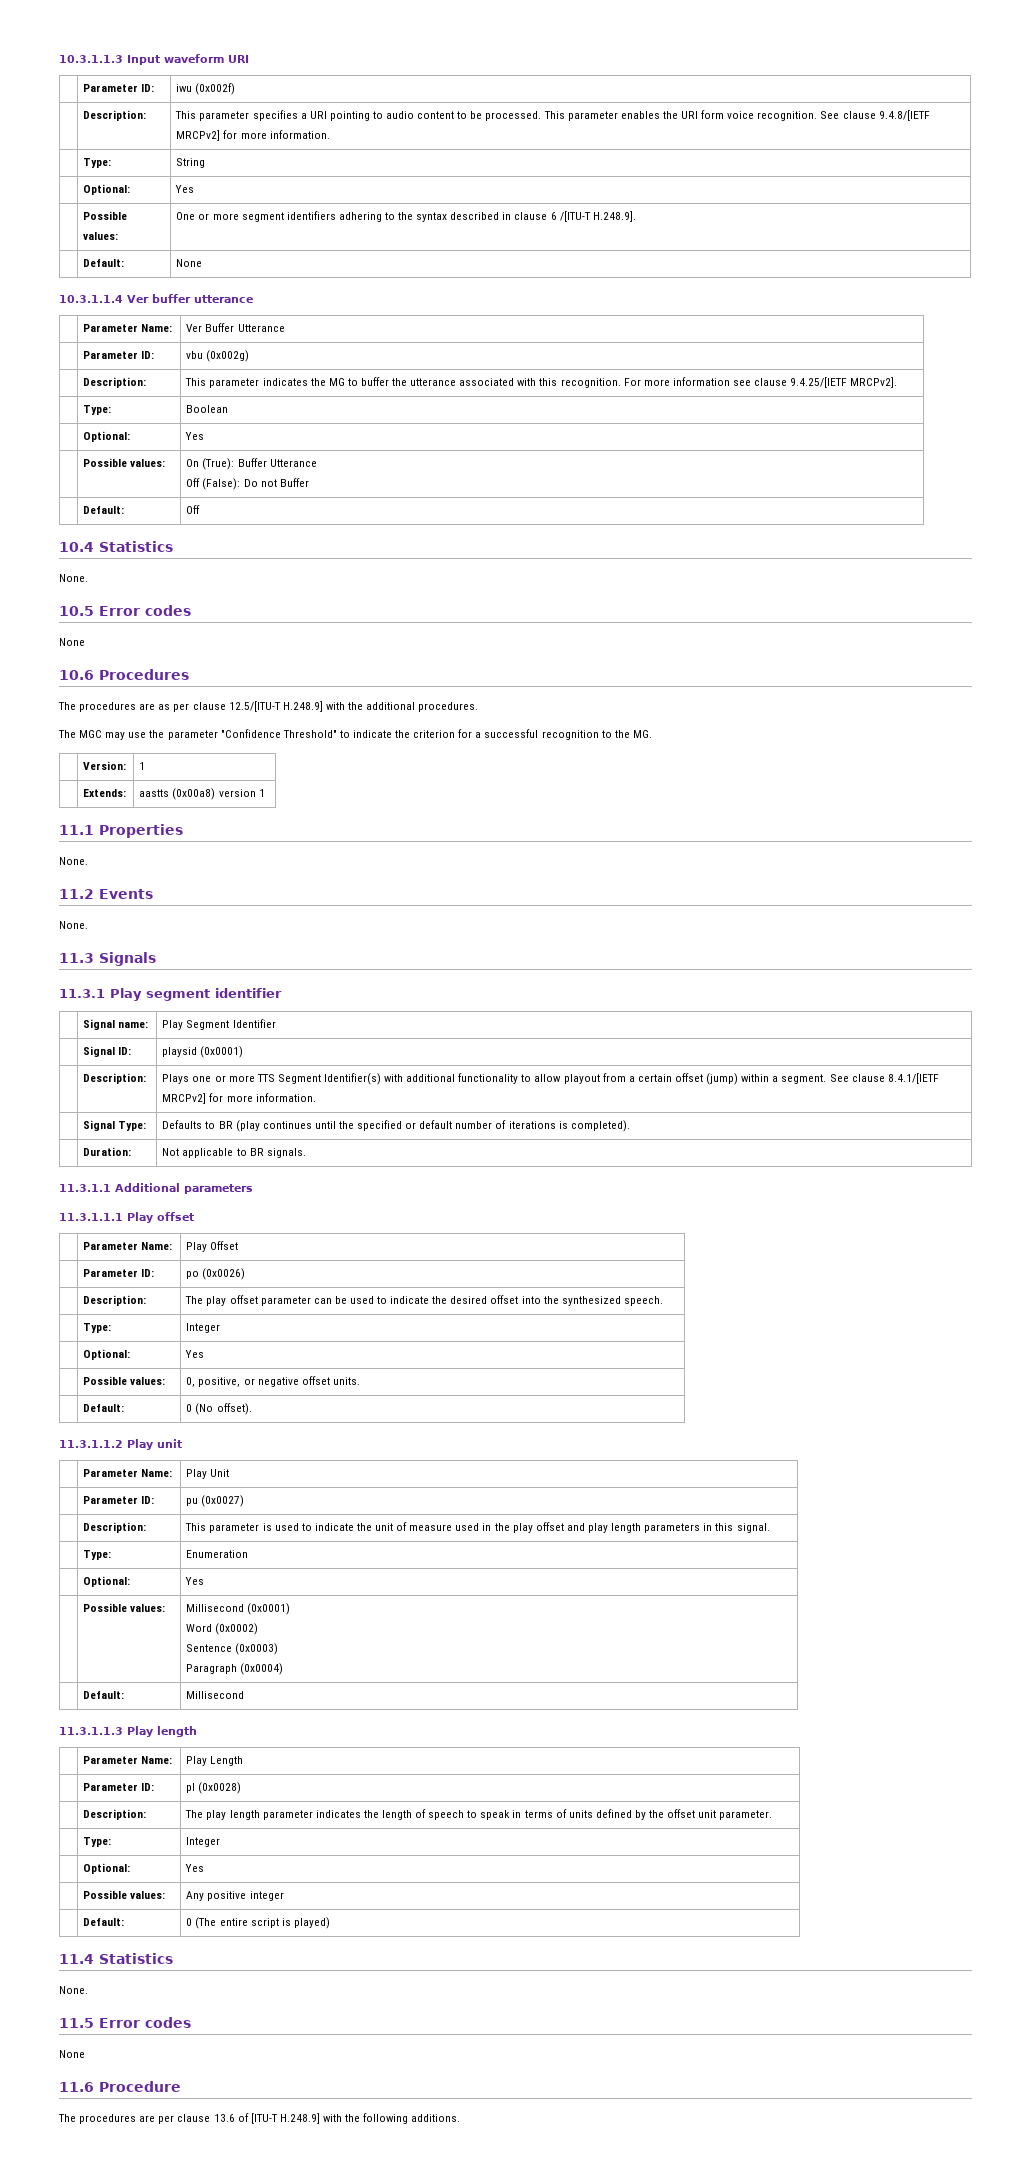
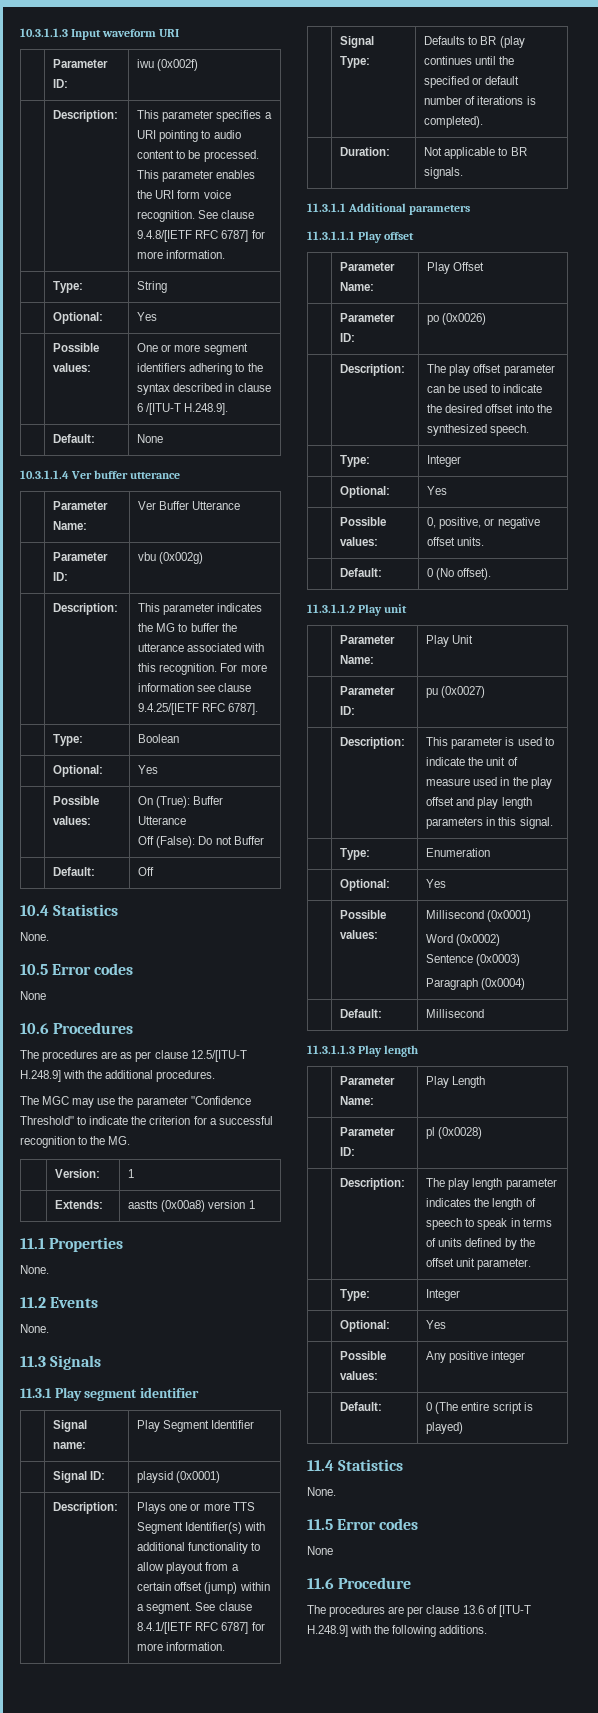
- | Description: | This parameter specifies a URI pointing to audio content to be processed. This parameter enables the URI form voice recognition. See clause 9.4.8/[IETF MRCPv2] for more information.
+ | Description: | This parameter specifies a URI pointing to audio content to be processed. This parameter enables the URI form voice recognition. See clause 9.4.8/[IETF RFC 6787] for more information.
- | Description: | This parameter indicates the MG to buffer the utterance associated with this recognition. For more information see clause 9.4.25/[IETF MRCPv2].
+ | Description: | This parameter indicates the MG to buffer the utterance associated with this recognition. For more information see clause 9.4.25/[IETF RFC 6787].
- | Description: | Plays one or more TTS Segment Identifier(s) with additional functionality to allow playout from a certain offset (jump) within a segment. See clause 8.4.1/[IETF MRCPv2] for more information.
+ | Description: | Plays one or more TTS Segment Identifier(s) with additional functionality to allow playout from a certain offset (jump) within a segment. See clause 8.4.1/[IETF RFC 6787] for more information.

